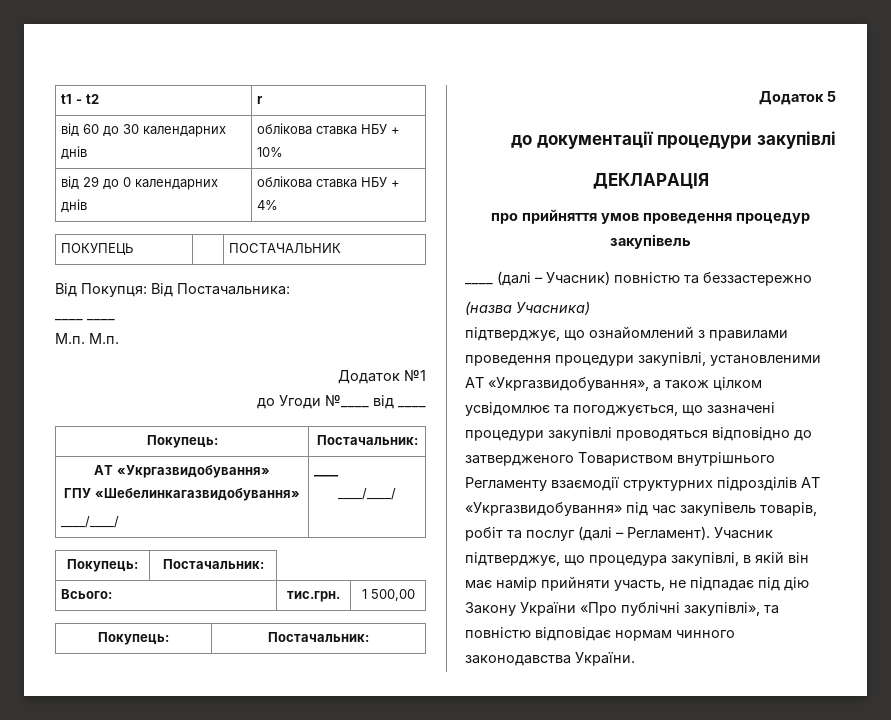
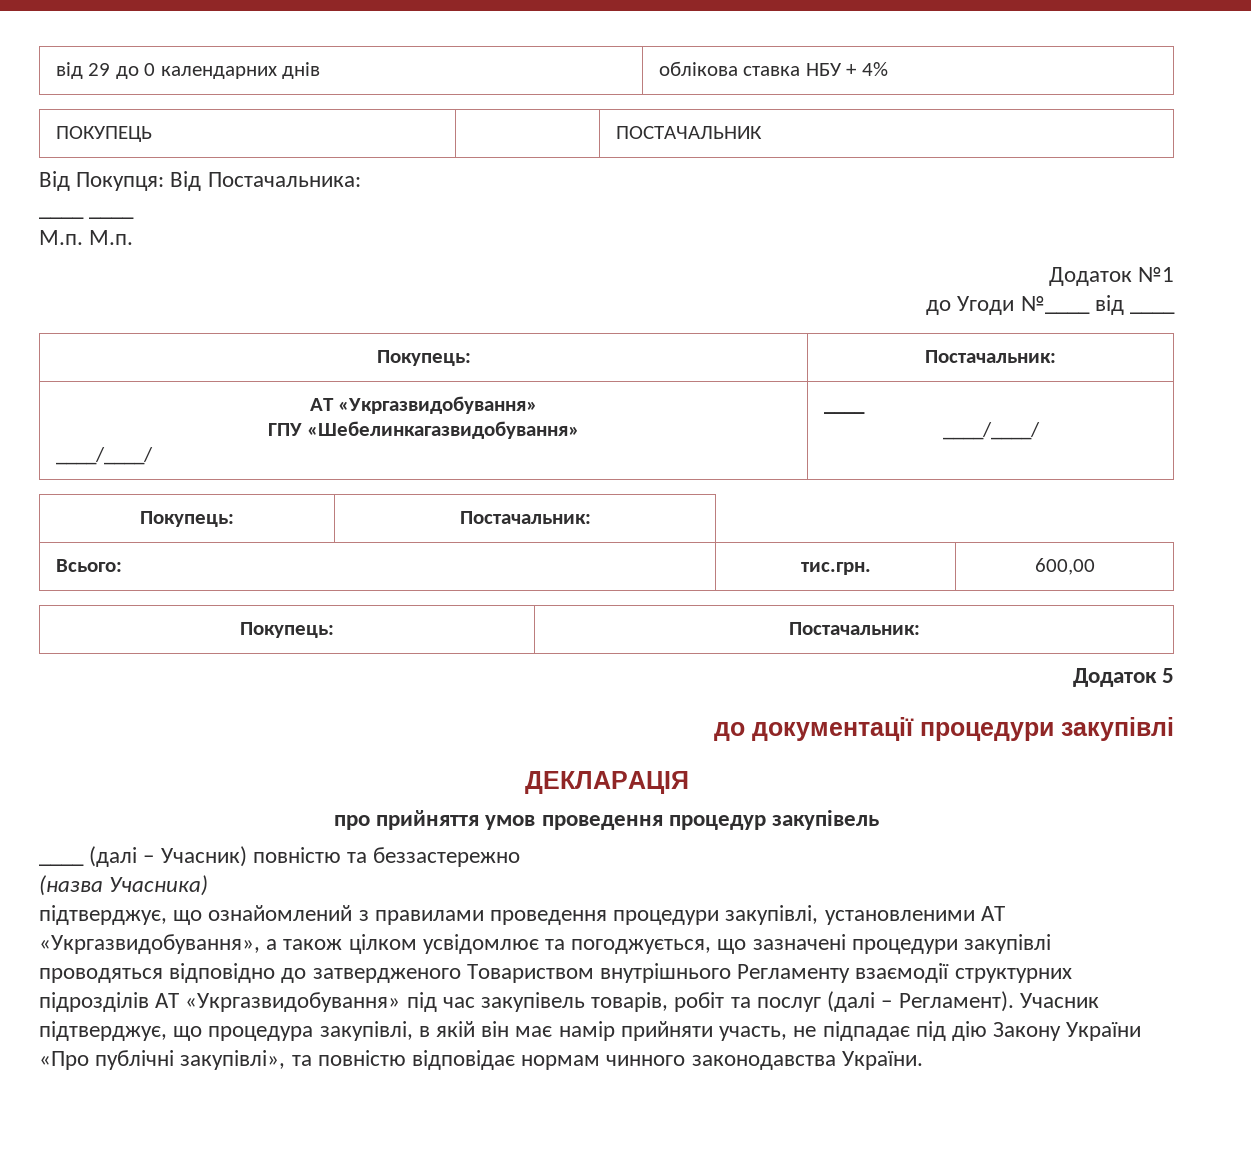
- t1 - t2 | r
- від 60 до 30 календарних днів | облікова ставка НБУ + 10%
- Всього: | тис.грн. | 1 500,00
+ Всього: | тис.грн. | 600,00

